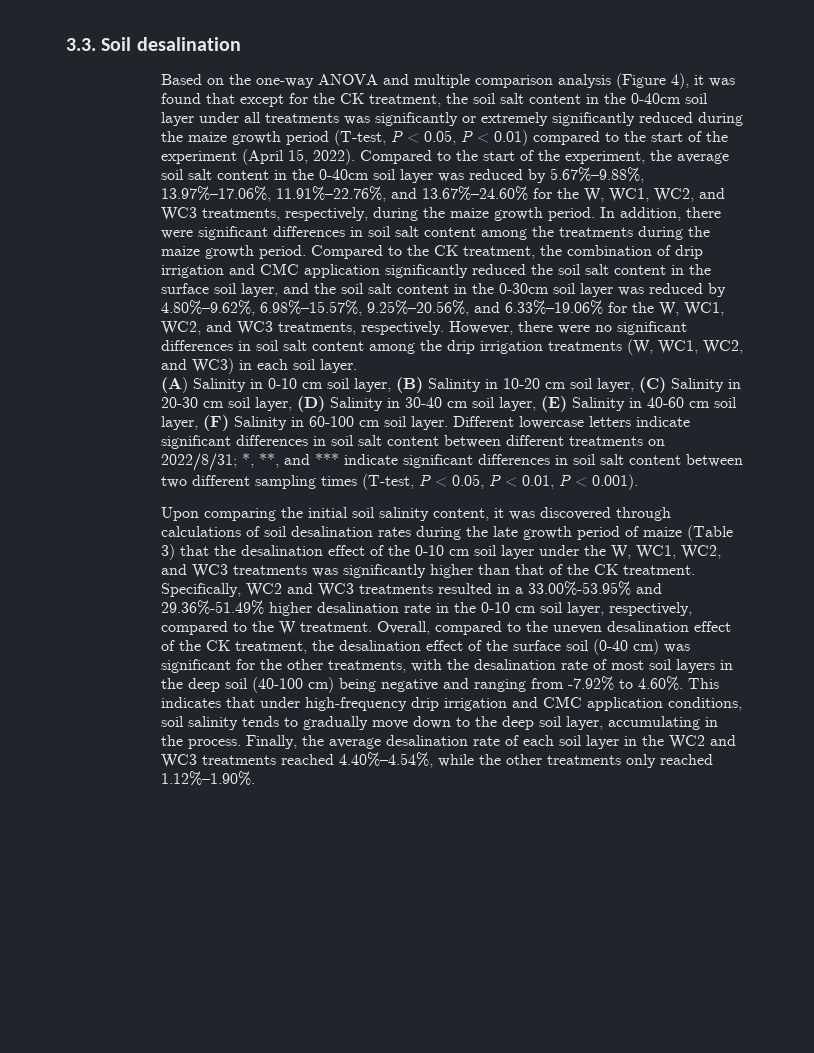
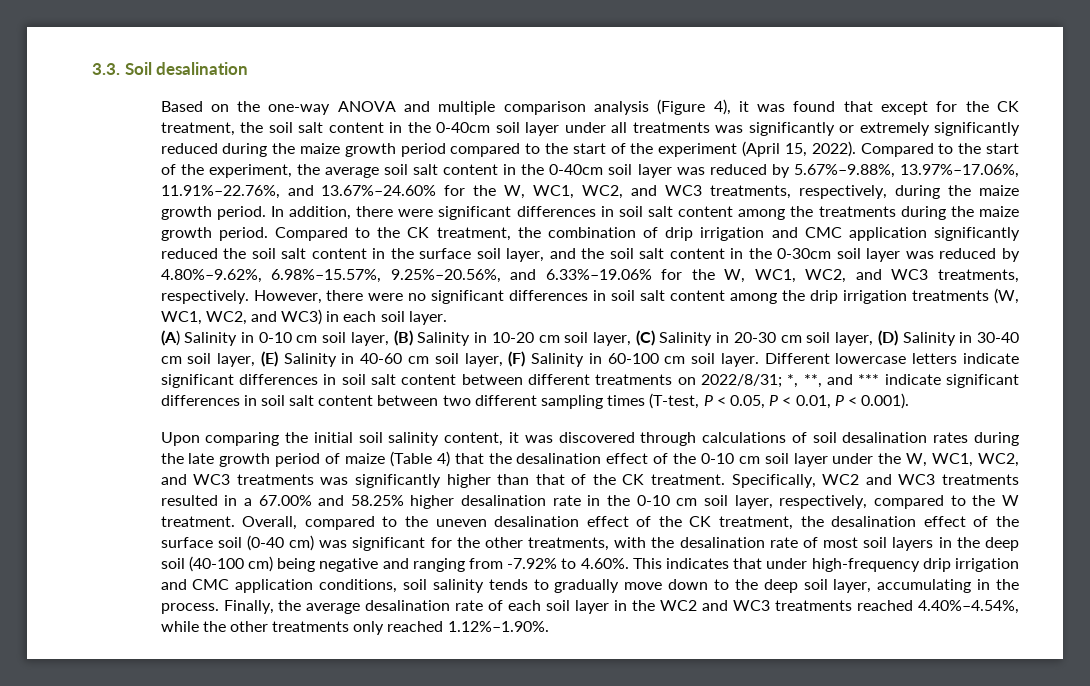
- Based on the one-way ANOVA and multiple comparison analysis (Figure 4), it was found that except for the CK treatment, the soil salt content in the 0-40cm soil layer under all treatments was significantly or extremely significantly reduced during the maize growth period (T-test, P < 0.05, P < 0.01) compared to the start of the experiment (April 15, 2022).
+ Based on the one-way ANOVA and multiple comparison analysis (Figure 4), it was found that except for the CK treatment, the soil salt content in the 0-40cm soil layer under all treatments was significantly or extremely significantly reduced during the maize growth period compared to the start of the experiment (April 15, 2022).
- Upon comparing the initial soil salinity content, it was discovered through calculations of soil desalination rates during the late growth period of maize (Table 3) that the desalination effect of the 0-10 cm soil layer under the W, WC1, WC2, and WC3 treatments was significantly higher than that of the CK treatment.
+ Upon comparing the initial soil salinity content, it was discovered through calculations of soil desalination rates during the late growth period of maize (Table 4) that the desalination effect of the 0-10 cm soil layer under the W, WC1, WC2, and WC3 treatments was significantly higher than that of the CK treatment.
- Specifically, WC2 and WC3 treatments resulted in a 33.00%-53.95% and 29.36%-51.49% higher desalination rate in the 0-10 cm soil layer, respectively, compared to the W treatment.
+ Specifically, WC2 and WC3 treatments resulted in a 67.00% and 58.25% higher desalination rate in the 0-10 cm soil layer, respectively, compared to the W treatment.

